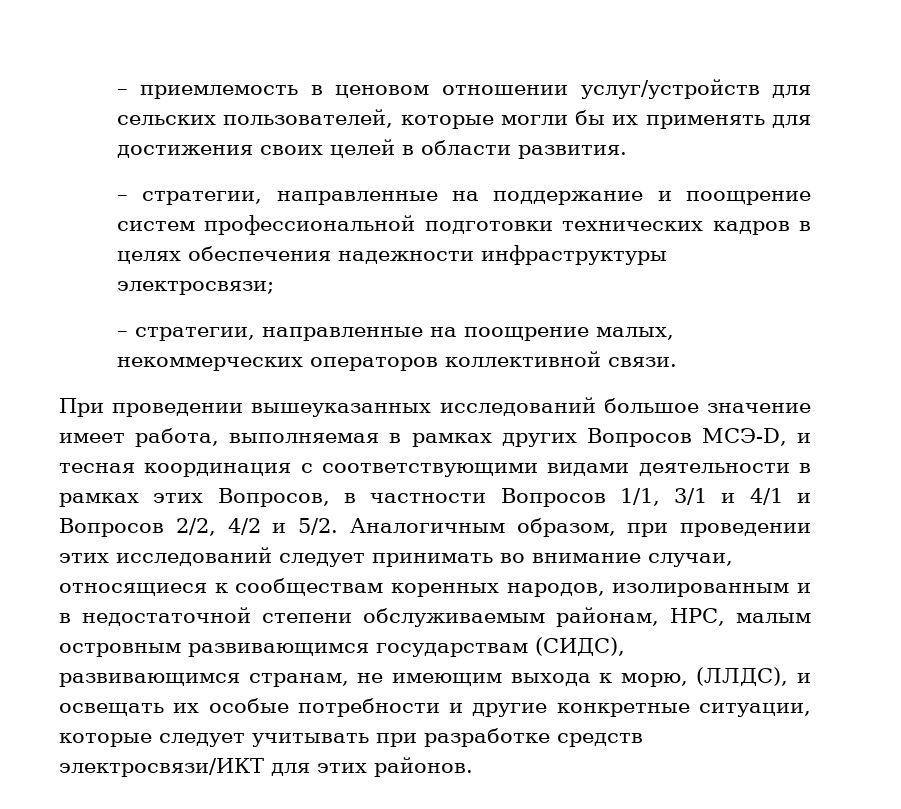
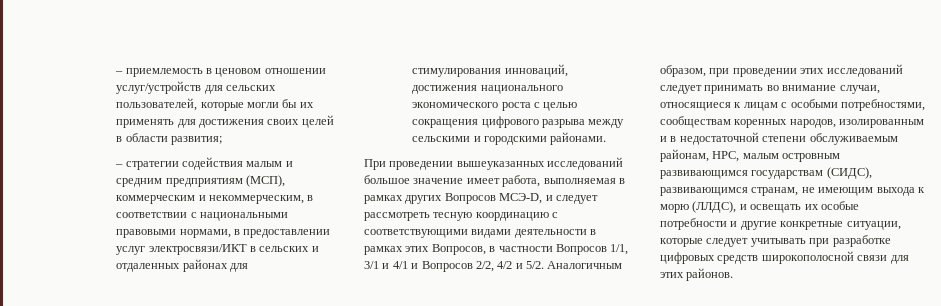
- – приемлемость в ценовом отношении услуг/устройств для сельских пользователей, которые могли бы их применять для достижения своих целей в области развития.
- – стратегии, направленные на поддержание и поощрение систем профессиональной подготовки технических кадров в целях обеспечения надежности инфраструктуры электросвязи;
- – стратегии, направленные на поощрение малых, некоммерческих операторов коллективной связи.
+ – приемлемость в ценовом отношении услуг/устройств для сельских пользователей, которые могли бы их применять для достижения своих целей в области развития;
+ – стратегии содействия малым и средним предприятиям (МСП), коммерческим и некоммерческим, в соответствии с национальными правовыми нормами, в предоставлении услуг электросвязи/ИКТ в сельских и отдаленных районах для стимулирования инноваций, достижения национального экономического роста с целью сокращения цифрового разрыва между сельскими и городскими районами.
- При проведении вышеуказанных исследований большое значение имеет работа, выполняемая в рамках других Вопросов МСЭ-D, и тесная координация с соответствующими видами деятельности в рамках этих Вопросов, в частности Вопросов 1/1, 3/1 и 4/1 и Вопросов 2/2, 4/2 и 5/2.
+ При проведении вышеуказанных исследований большое значение имеет работа, выполняемая в рамках других Вопросов МСЭ-D, и следует рассмотреть тесную координацию с соответствующими видами деятельности в рамках этих Вопросов, в частности Вопросов 1/1, 3/1 и 4/1 и Вопросов 2/2, 4/2 и 5/2.
- Аналогичным образом, при проведении этих исследований следует принимать во внимание случаи, относящиеся к сообществам коренных народов, изолированным и в недостаточной степени обслуживаемым районам, НРС, малым островным развивающимся государствам (СИДС), развивающимся странам, не имеющим выхода к морю, (ЛЛДС), и освещать их особые потребности и другие конкретные ситуации, которые следует учитывать при разработке средств электросвязи/ИКТ для этих районов.
+ Аналогичным образом, при проведении этих исследований следует принимать во внимание случаи, относящиеся к лицам с особыми потребностями, сообществам коренных народов, изолированным и в недостаточной степени обслуживаемым районам, НРС, малым островным развивающимся государствам (СИДС), развивающимся странам, не имеющим выхода к морю (ЛЛДС), и освещать их особые потребности и другие конкретные ситуации, которые следует учитывать при разработке цифровых средств широкополосной связи для этих районов.

